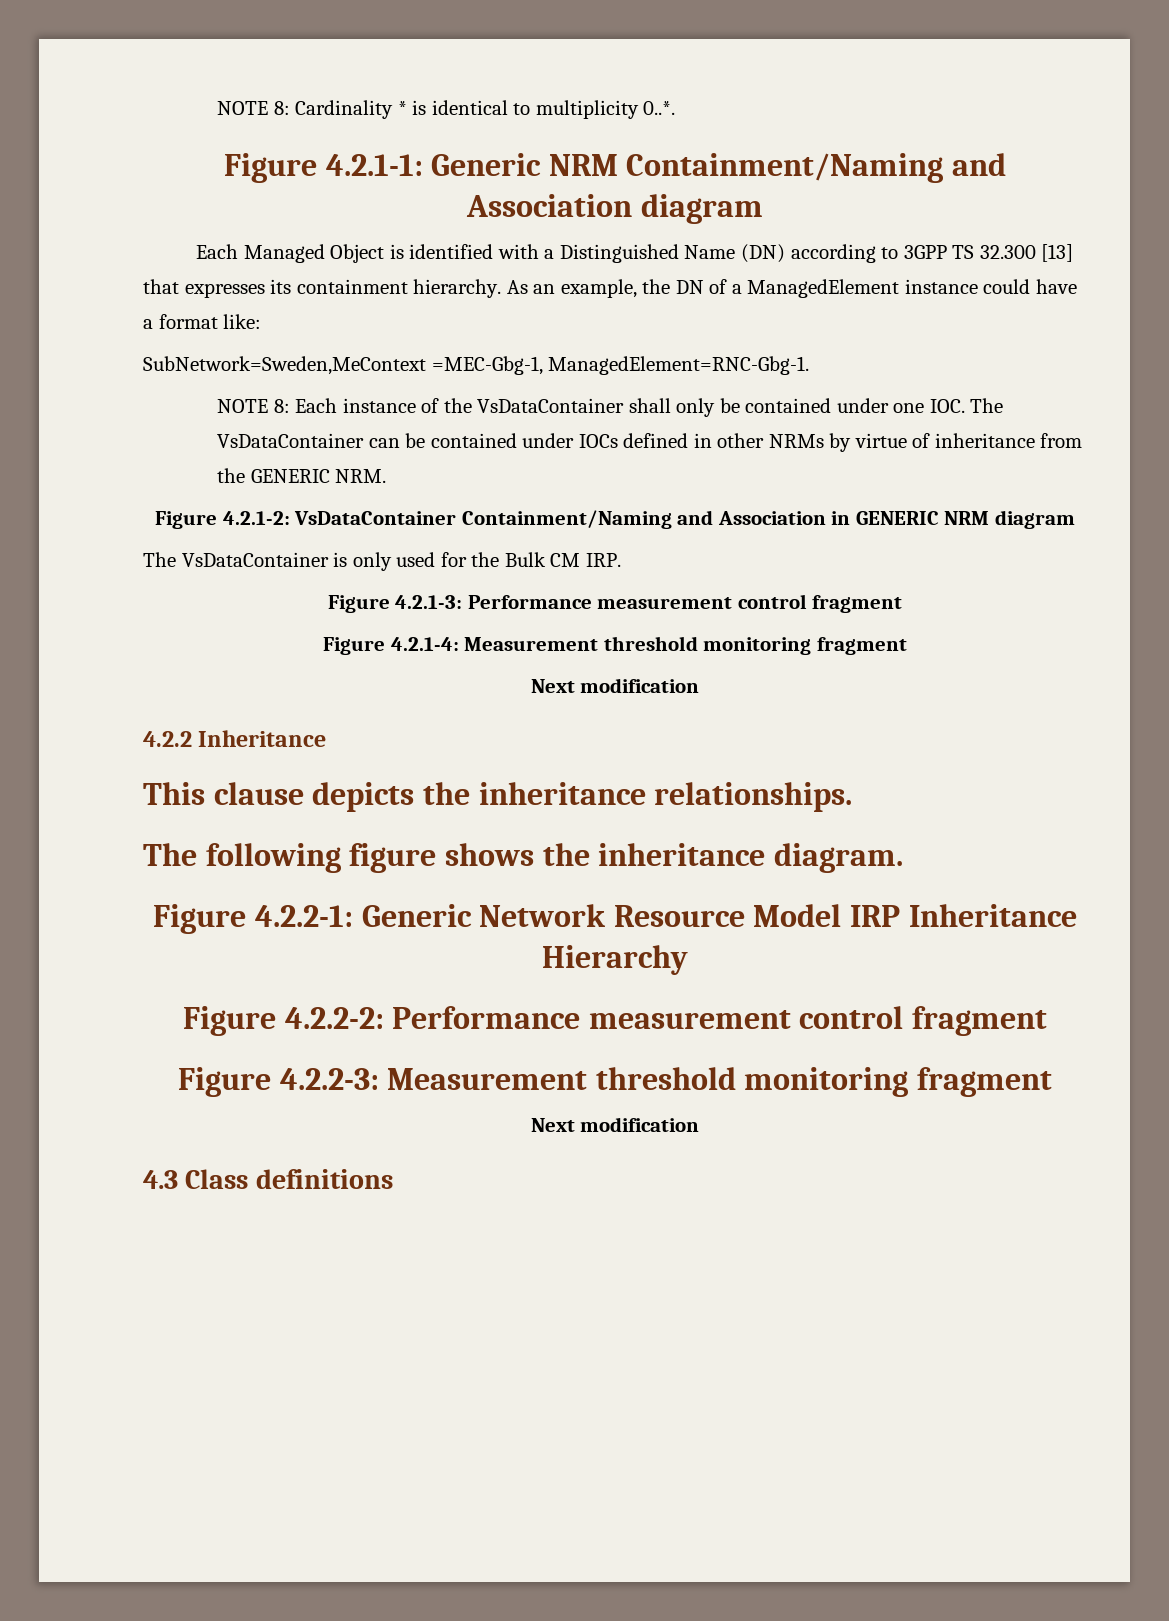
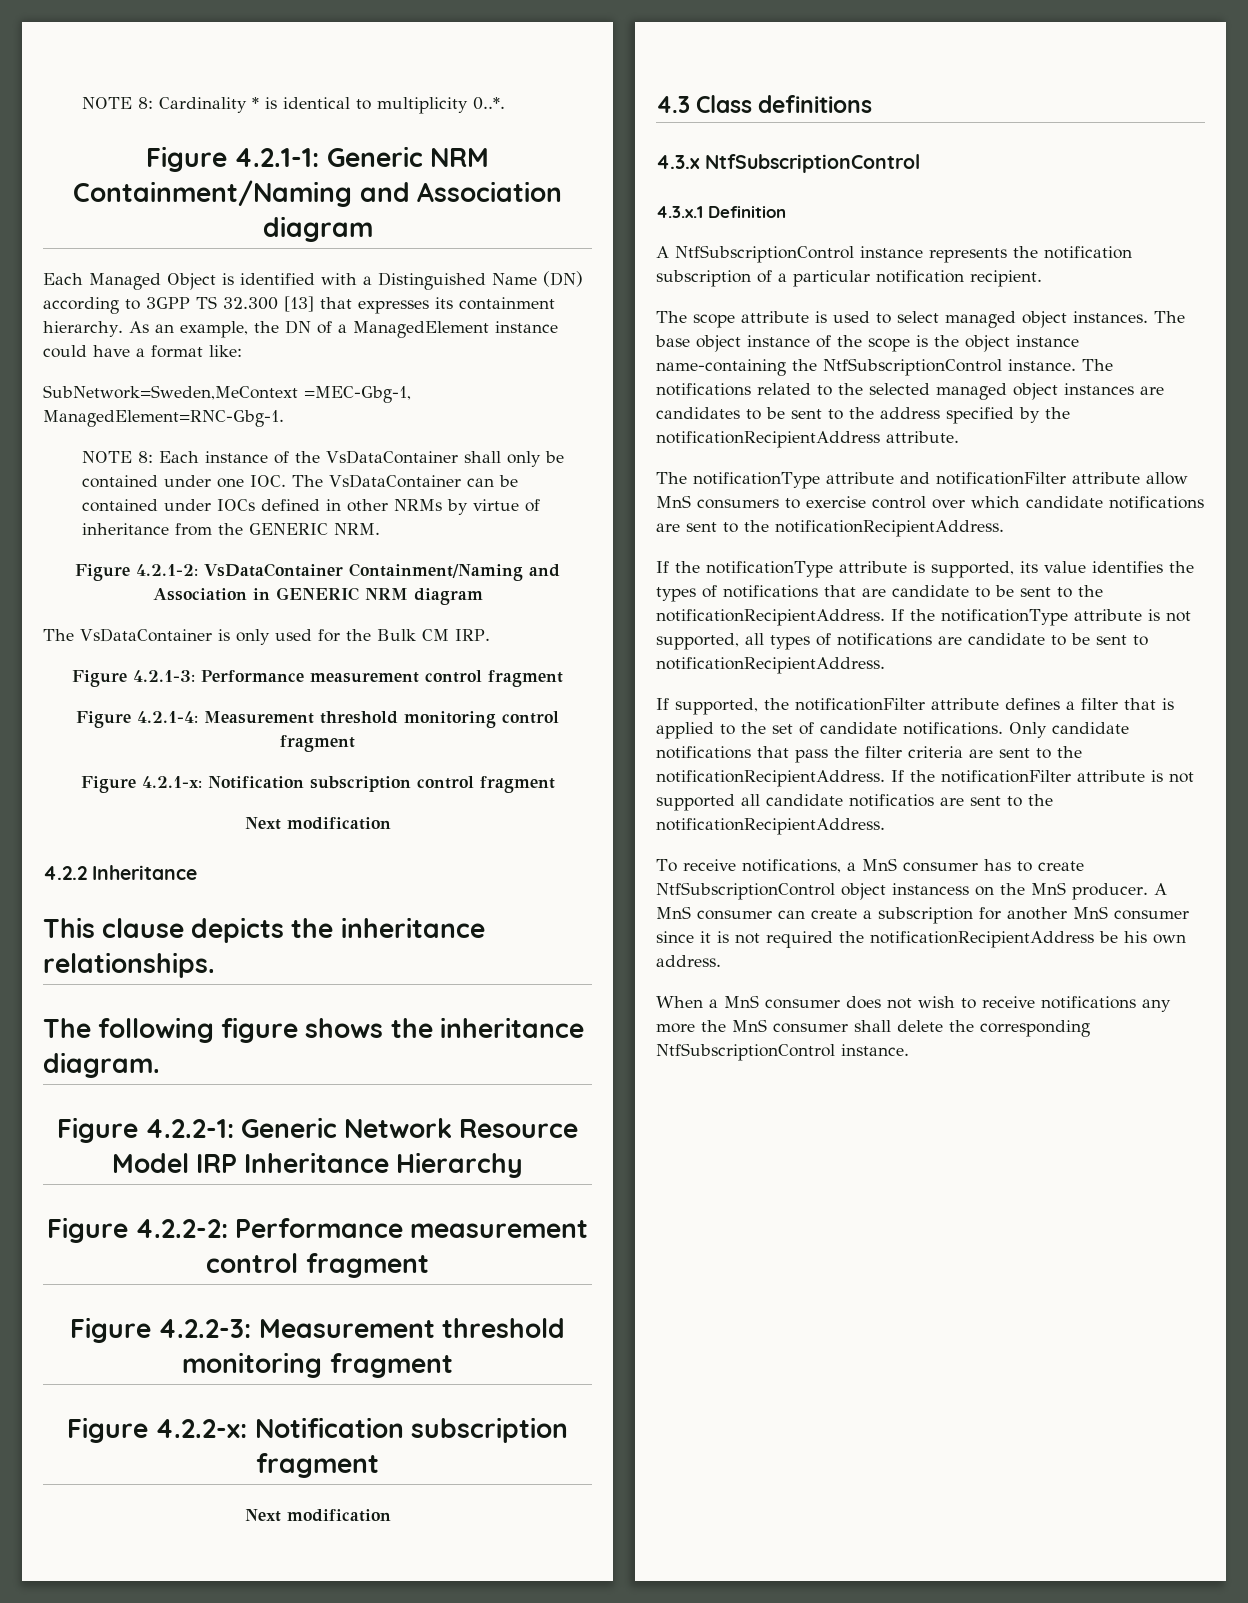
- Figure 4.2.1-4: Measurement threshold monitoring fragment
+ Figure 4.2.1-4: Measurement threshold monitoring control fragment
+ Figure 4.2.1-x: Notification subscription control fragment
+ Figure 4.2.2-x: Notification subscription fragment
+ 4.3.x NtfSubscriptionControl
+ 4.3.x.1 Definition
+ A NtfSubscriptionControl instance represents the notification subscription of a particular notification recipient.
+ The scope attribute is used to select managed object instances. The base object instance of the scope is the object instance name-containing the NtfSubscriptionControl instance. The notifications related to the selected managed object instances are candidates to be sent to the address specified by the notificationRecipientAddress attribute.
+ The notificationType attribute and notificationFilter attribute allow MnS consumers to exercise control over which candidate notifications are sent to the notificationRecipientAddress.
+ If the notificationType attribute is supported, its value identifies the types of notifications that are candidate to be sent to the notificationRecipientAddress. If the notificationType attribute is not supported, all types of notifications are candidate to be sent to notificationRecipientAddress.
+ If supported, the notificationFilter attribute defines a filter that is applied to the set of candidate notifications. Only candidate notifications that pass the filter criteria are sent to the notificationRecipientAddress. If the notificationFilter attribute is not supported all candidate notificatios are sent to the notificationRecipientAddress.
+ To receive notifications, a MnS consumer has to create NtfSubscriptionControl object instancess on the MnS producer. A MnS consumer can create a subscription for another MnS consumer since it is not required the notificationRecipientAddress be his own address.
+ When a MnS consumer does not wish to receive notifications any more the MnS consumer shall delete the corresponding NtfSubscriptionControl instance.

